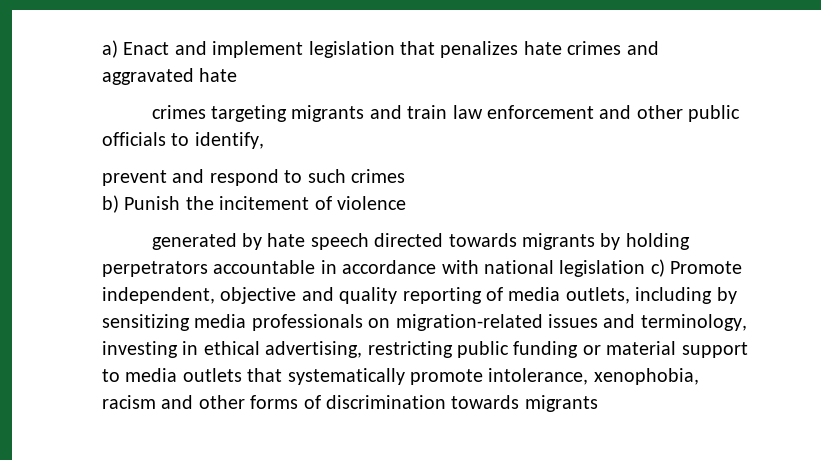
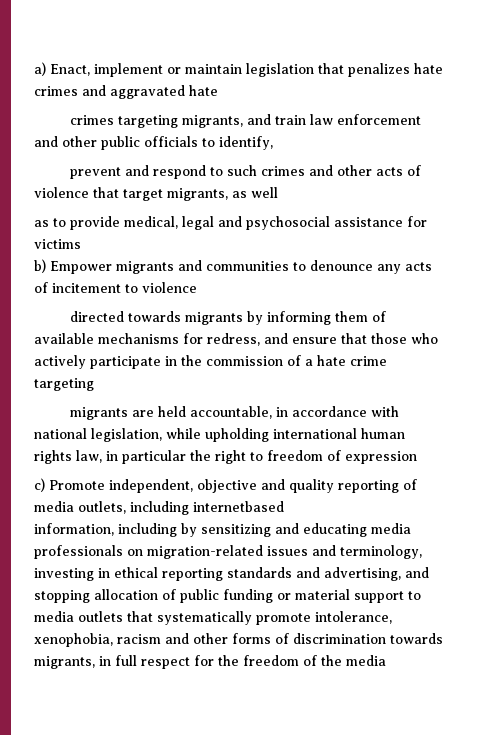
- a) Enact and implement legislation that penalizes hate crimes and aggravated hate
+ a) Enact, implement or maintain legislation that penalizes hate crimes and aggravated hate
- crimes targeting migrants and train law enforcement and other public officials to identify,
+ crimes targeting migrants, and train law enforcement and other public officials to identify,
- prevent and respond to such crimes
- b) Punish the incitement of violence
- generated by hate speech directed towards migrants by holding perpetrators accountable in accordance with national legislation c) Promote independent, objective and quality reporting of media outlets, including by sensitizing media professionals on migration-related issues and terminology, investing in ethical advertising, restricting public funding or material support to media outlets that systematically promote intolerance, xenophobia, racism and other forms of discrimination towards migrants
+ prevent and respond to such crimes and other acts of violence that target migrants, as well
+ as to provide medical, legal and psychosocial assistance for victims
+ b) Empower migrants and communities to denounce any acts of incitement to violence
+ directed towards migrants by informing them of available mechanisms for redress, and ensure that those who actively participate in the commission of a hate crime targeting
+ migrants are held accountable, in accordance with national legislation, while upholding international human rights law, in particular the right to freedom of expression
+ c) Promote independent, objective and quality reporting of media outlets, including internetbased
+ information, including by sensitizing and educating media professionals on migration-related issues and terminology, investing in ethical reporting standards and advertising, and stopping allocation of public funding or material support to media outlets that systematically promote intolerance, xenophobia, racism and other forms of discrimination towards migrants, in full respect for the freedom of the media

